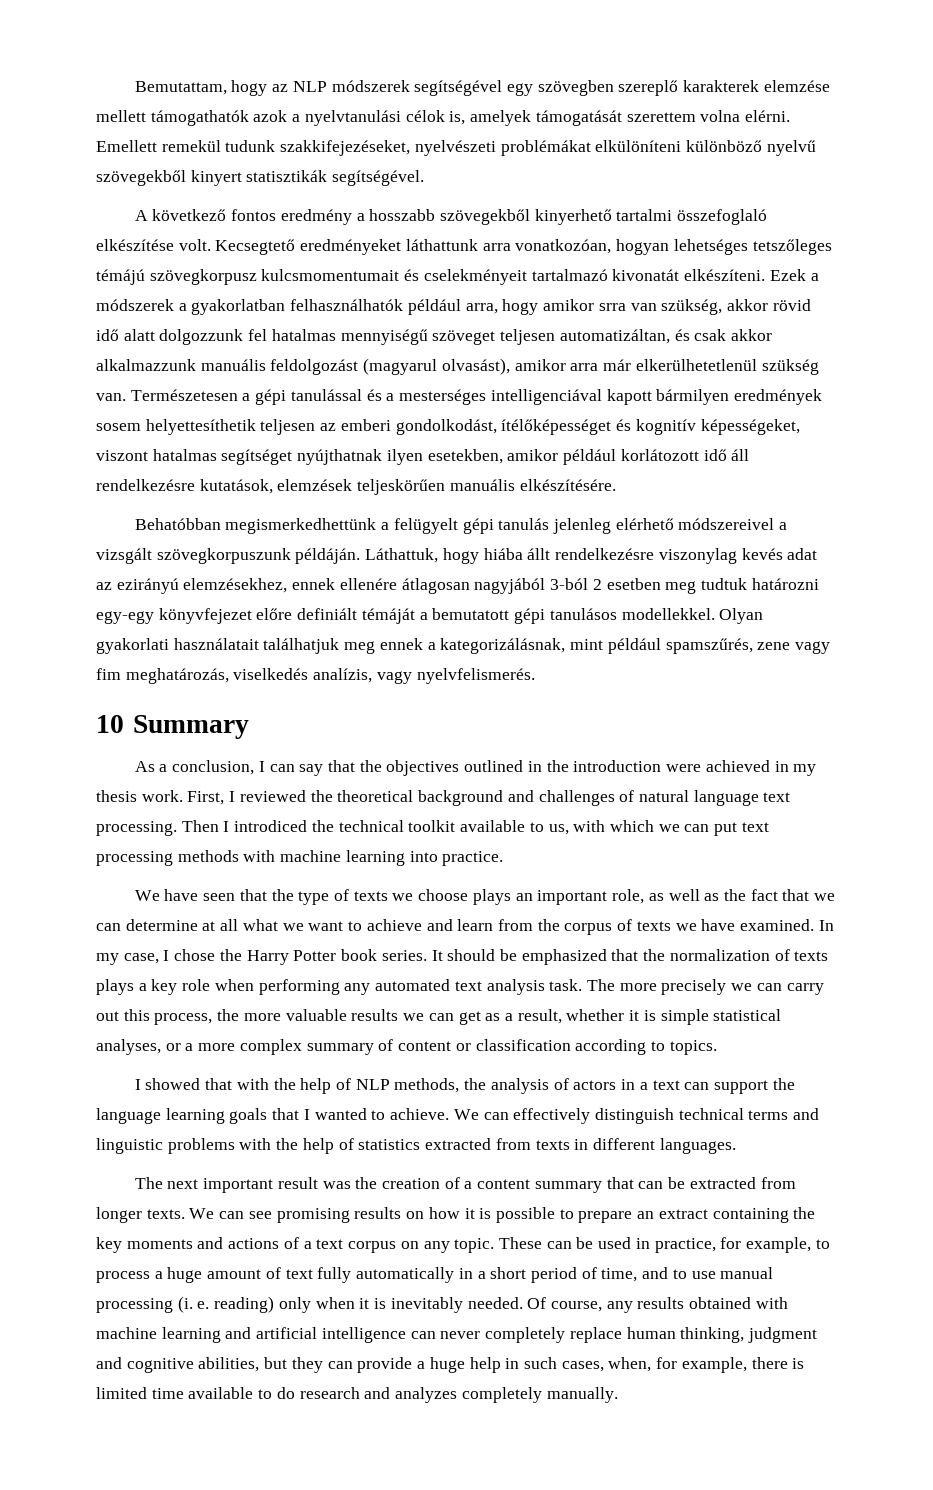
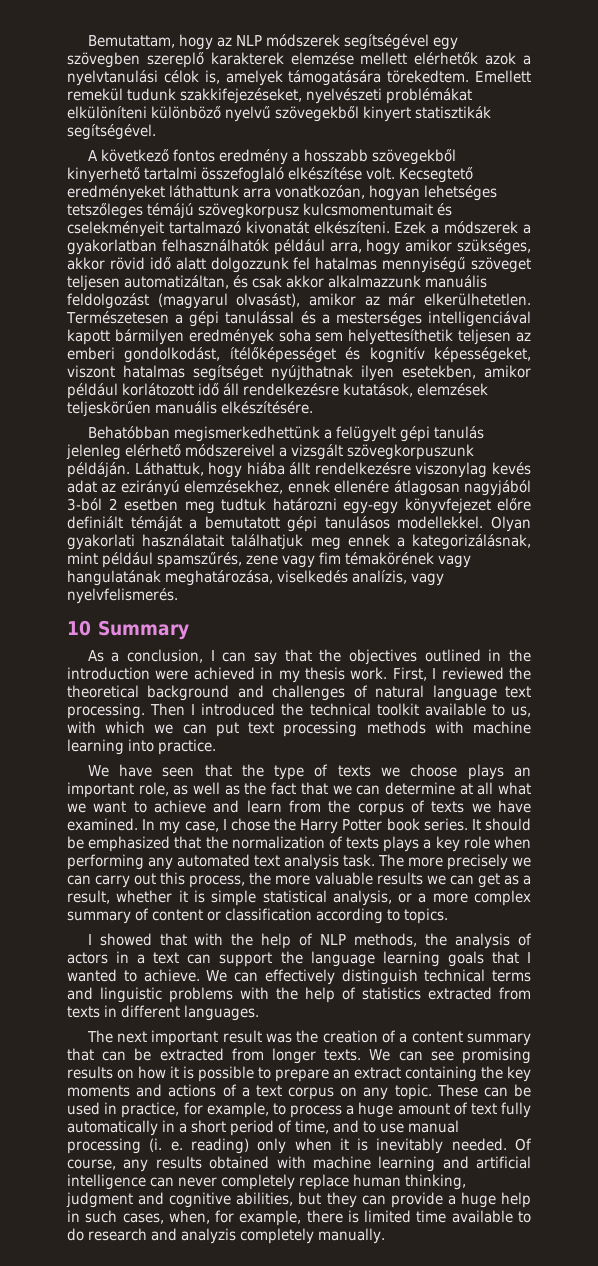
- Bemutattam, hogy az NLP módszerek segítségével egy szövegben szereplő karakterek elemzése mellett támogathatók azok a nyelvtanulási célok is, amelyek támogatását szerettem volna elérni.
+ Bemutattam, hogy az NLP módszerek segítségével egy szövegben szereplő karakterek elemzése mellett elérhetők azok a nyelvtanulási célok is, amelyek támogatására törekedtem.
- Ezek a módszerek a gyakorlatban felhasználhatók például arra, hogy amikor srra van szükség, akkor rövid idő alatt dolgozzunk fel hatalmas mennyiségű szöveget teljesen automatizáltan, és csak akkor alkalmazzunk manuális feldolgozást (magyarul olvasást), amikor arra már elkerülhetetlenül szükség van.
+ Ezek a módszerek a gyakorlatban felhasználhatók például arra, hogy amikor szükséges, akkor rövid idő alatt dolgozzunk fel hatalmas mennyiségű szöveget teljesen automatizáltan, és csak akkor alkalmazzunk manuális feldolgozást (magyarul olvasást), amikor az már elkerülhetetlen.
- Természetesen a gépi tanulással és a mesterséges intelligenciával kapott bármilyen eredmények sosem helyettesíthetik teljesen az emberi gondolkodást, ítélőképességet és kognitív képességeket, viszont hatalmas segítséget nyújthatnak ilyen esetekben, amikor például korlátozott idő áll rendelkezésre kutatások, elemzések teljeskörűen manuális elkészítésére.
+ Természetesen a gépi tanulással és a mesterséges intelligenciával kapott bármilyen eredmények soha sem helyettesíthetik teljesen az emberi gondolkodást, ítélőképességet és kognitív képességeket, viszont hatalmas segítséget nyújthatnak ilyen esetekben, amikor például korlátozott idő áll rendelkezésre kutatások, elemzések teljeskörűen manuális elkészítésére.
- Olyan gyakorlati használatait találhatjuk meg ennek a kategorizálásnak, mint például spamszűrés, zene vagy fim meghatározás, viselkedés analízis, vagy nyelvfelismerés.
+ Olyan gyakorlati használatait találhatjuk meg ennek a kategorizálásnak, mint például spamszűrés, zene vagy fim témakörének vagy hangulatának meghatározása, viselkedés analízis, vagy nyelvfelismerés.
- Then I introdiced the technical toolkit available to us, with which we can put text processing methods with machine learning into practice.
+ Then I introduced the technical toolkit available to us, with which we can put text processing methods with machine learning into practice.
- The more precisely we can carry out this process, the more valuable results we can get as a result, whether it is simple statistical analyses, or a more complex summary of content or classification according to topics.
+ The more precisely we can carry out this process, the more valuable results we can get as a result, whether it is simple statistical analysis, or a more complex summary of content or classification according to topics.
- Of course, any results obtained with machine learning and artificial intelligence can never completely replace human thinking, judgment and cognitive abilities, but they can provide a huge help in such cases, when, for example, there is limited time available to do research and analyzes completely manually.
+ Of course, any results obtained with machine learning and artificial intelligence can never completely replace human thinking, judgment and cognitive abilities, but they can provide a huge help in such cases, when, for example, there is limited time available to do research and analyzis completely manually.

